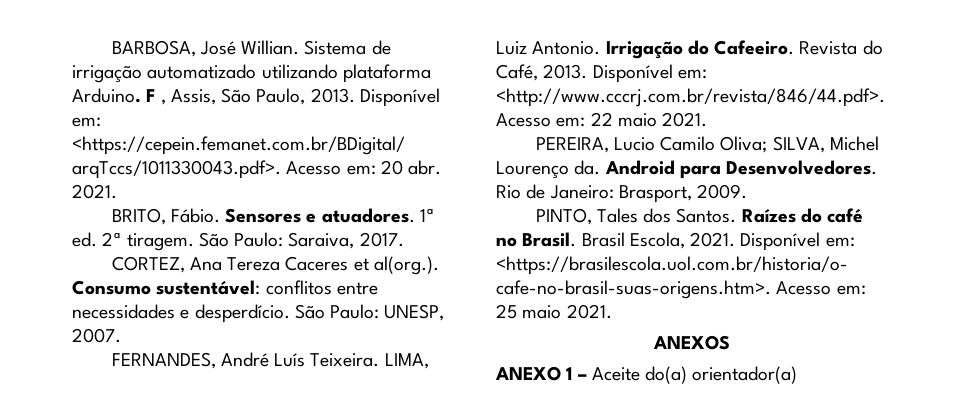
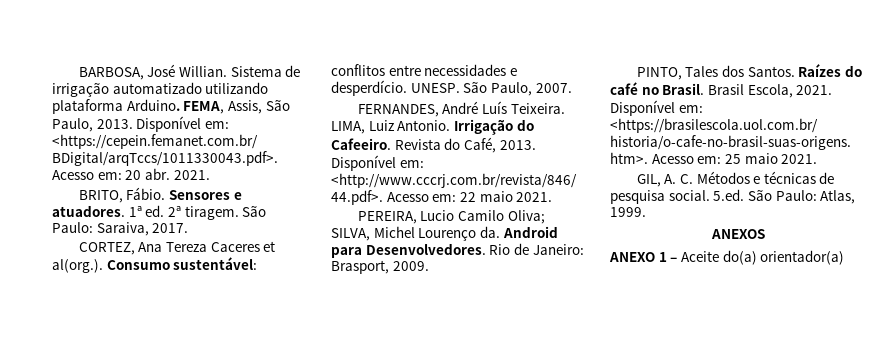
- F , Assis, São Paulo, 2013.
+ FEMA, Assis, São Paulo, 2013.
- São Paulo: UNESP, 2007.
+ UNESP. São Paulo, 2007.
+ GIL, A. C. Métodos e técnicas de pesquisa social. 5.ed. São Paulo: Atlas, 1999.

